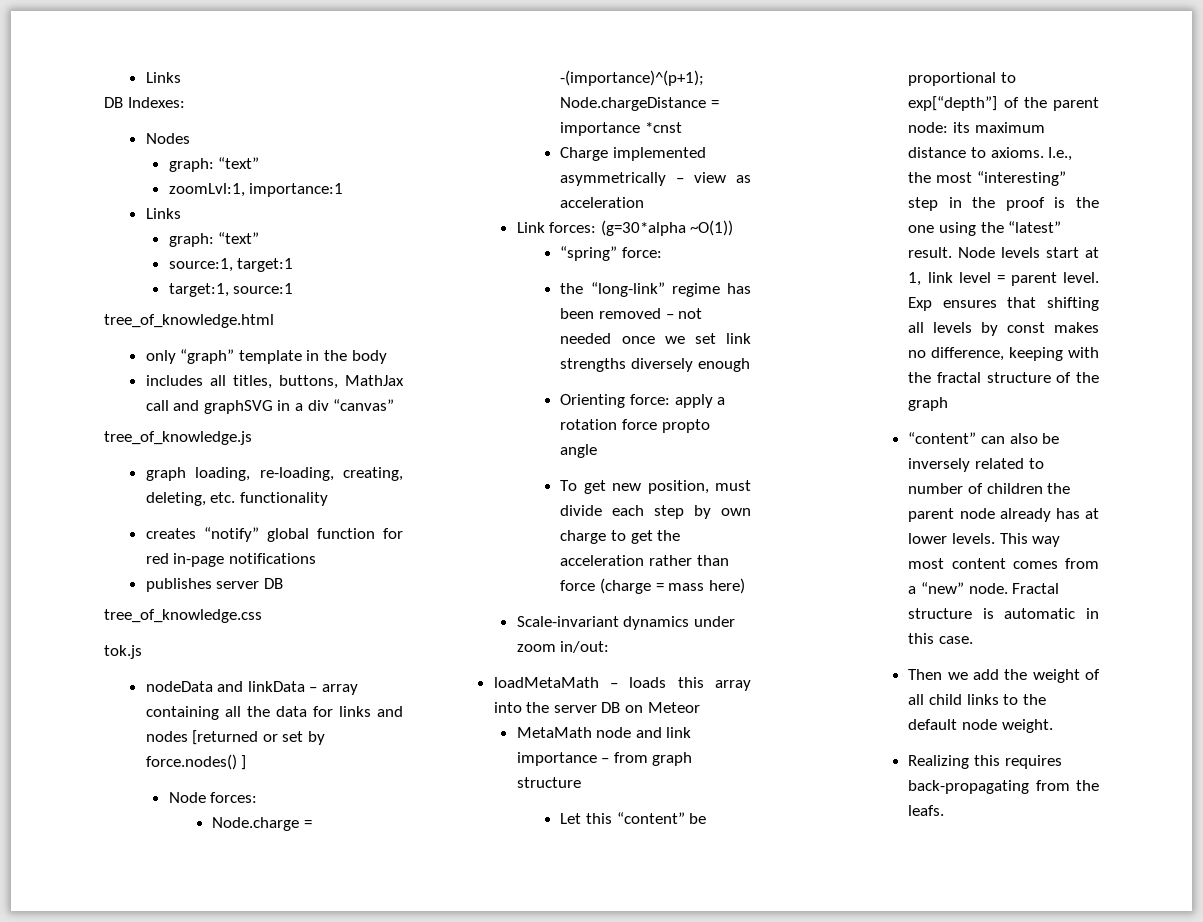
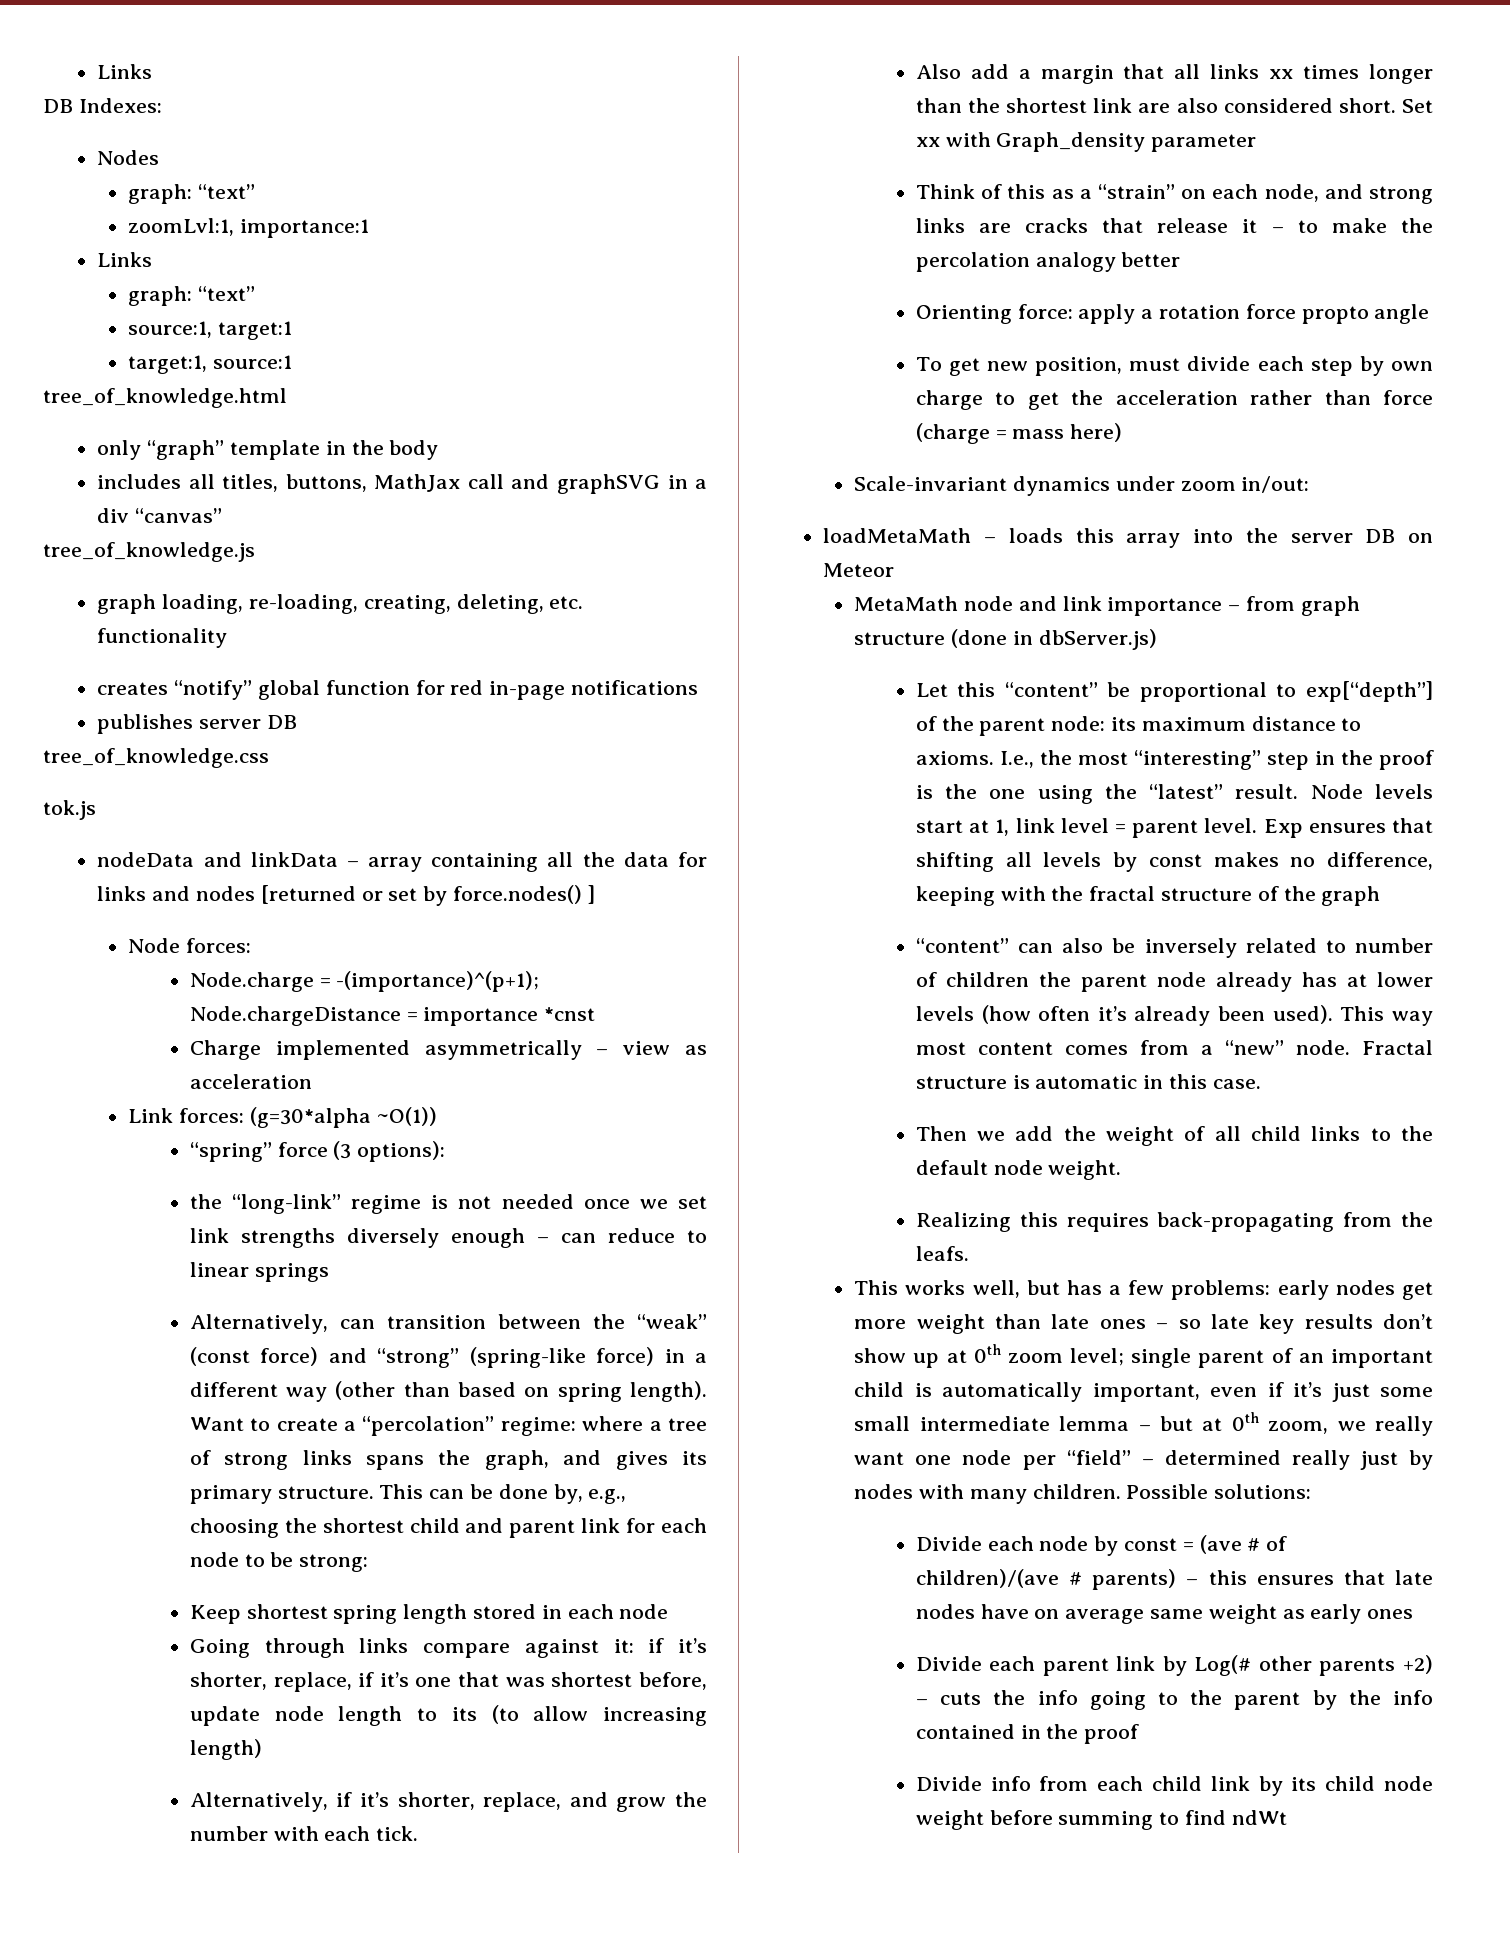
- “spring” force:
+ “spring” force (3 options):
- the “long-link” regime has been removed – not needed once we set link strengths diversely enough
+ the “long-link” regime is not needed once we set link strengths diversely enough – can reduce to linear springs
+ Alternatively, can transition between the “weak” (const force) and “strong” (spring-like force) in a different way (other than based on spring length). Want to create a “percolation” regime: where a tree of strong links spans the graph, and gives its primary structure. This can be done by, e.g., choosing the shortest child and parent link for each node to be strong:
+ Keep shortest spring length stored in each node
+ Going through links compare against it: if it’s shorter, replace, if it’s one that was shortest before, update node length to its (to allow increasing length)
+ Alternatively, if it’s shorter, replace, and grow the number with each tick.
+ Also add a margin that all links xx times longer than the shortest link are also considered short. Set xx with Graph_density parameter
+ Think of this as a “strain” on each node, and strong links are cracks that release it – to make the percolation analogy better
- MetaMath node and link importance – from graph structure
+ MetaMath node and link importance – from graph structure (done in dbServer.js)
- “content” can also be inversely related to number of children the parent node already has at lower levels.
+ “content” can also be inversely related to number of children the parent node already has at lower levels (how often it’s already been used).
+ This works well, but has a few problems: early nodes get more weight than late ones – so late key results don’t show up at 0th zoom level; single parent of an important child is automatically important, even if it’s just some small intermediate lemma – but at 0th zoom, we really want one node per “field” – determined really just by nodes with many children. Possible solutions:
+ Divide each node by const = (ave # of children)/(ave # parents) – this ensures that late nodes have on average same weight as early ones
+ Divide each parent link by Log(# other parents +2) – cuts the info going to the parent by the info contained in the proof
+ Divide info from each child link by its child node weight before summing to find ndWt

